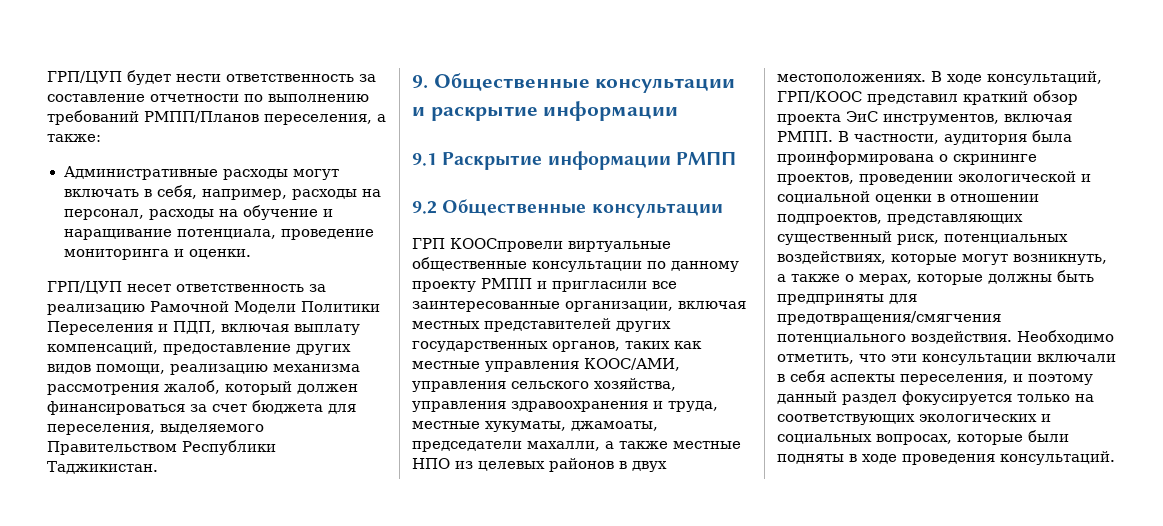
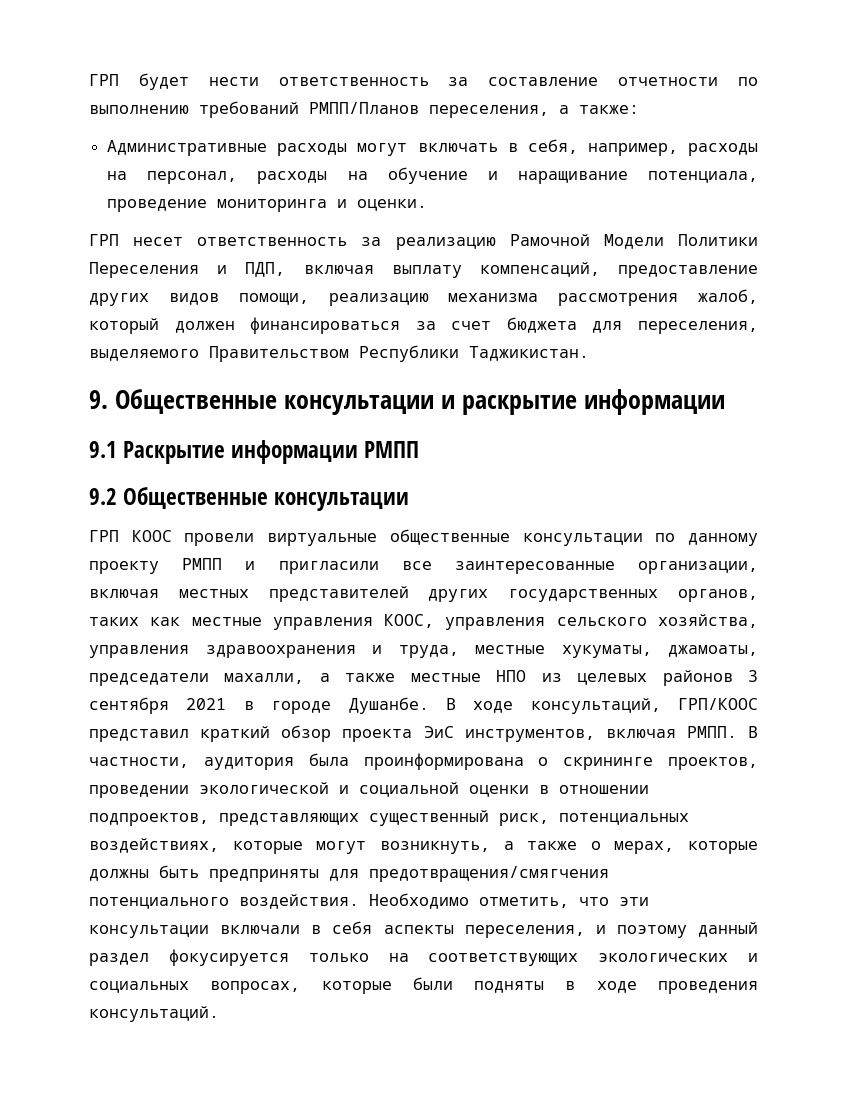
- ГРП/ЦУП будет нести ответственность за составление отчетности по выполнению требований РМПП/Планов переселения, а также:
+ ГРП будет нести ответственность за составление отчетности по выполнению требований РМПП/Планов переселения, а также:
- ГРП/ЦУП несет ответственность за реализацию Рамочной Модели Политики Переселения и ПДП, включая выплату компенсаций, предоставление других видов помощи, реализацию механизма рассмотрения жалоб, который должен финансироваться за счет бюджета для переселения, выделяемого Правительством Республики Таджикистан.
+ ГРП несет ответственность за реализацию Рамочной Модели Политики Переселения и ПДП, включая выплату компенсаций, предоставление других видов помощи, реализацию механизма рассмотрения жалоб, который должен финансироваться за счет бюджета для переселения, выделяемого Правительством Республики Таджикистан.
- ГРП КООСпровели виртуальные общественные консультации по данному проекту РМПП и пригласили все заинтересованные организации, включая местных представителей других государственных органов, таких как местные управления КООС/АМИ, управления сельского хозяйства, управления здравоохранения и труда, местные хукуматы, джамоаты, председатели махалли, а также местные НПО из целевых районов в двух местоположениях.
+ ГРП КООС провели виртуальные общественные консультации по данному проекту РМПП и пригласили все заинтересованные организации, включая местных представителей других государственных органов, таких как местные управления КООС, управления сельского хозяйства, управления здравоохранения и труда, местные хукуматы, джамоаты, председатели махалли, а также местные НПО из целевых районов 3 сентября 2021 в городе Душанбе.

